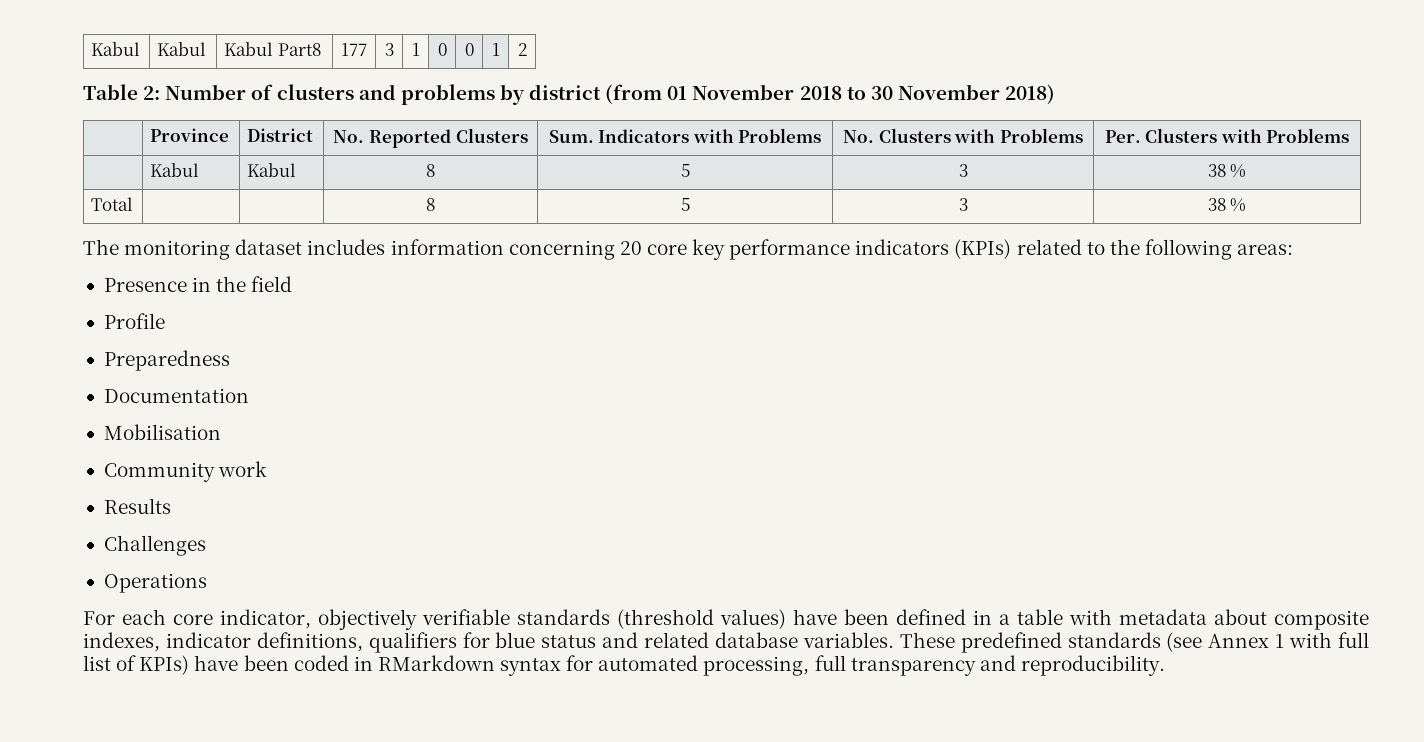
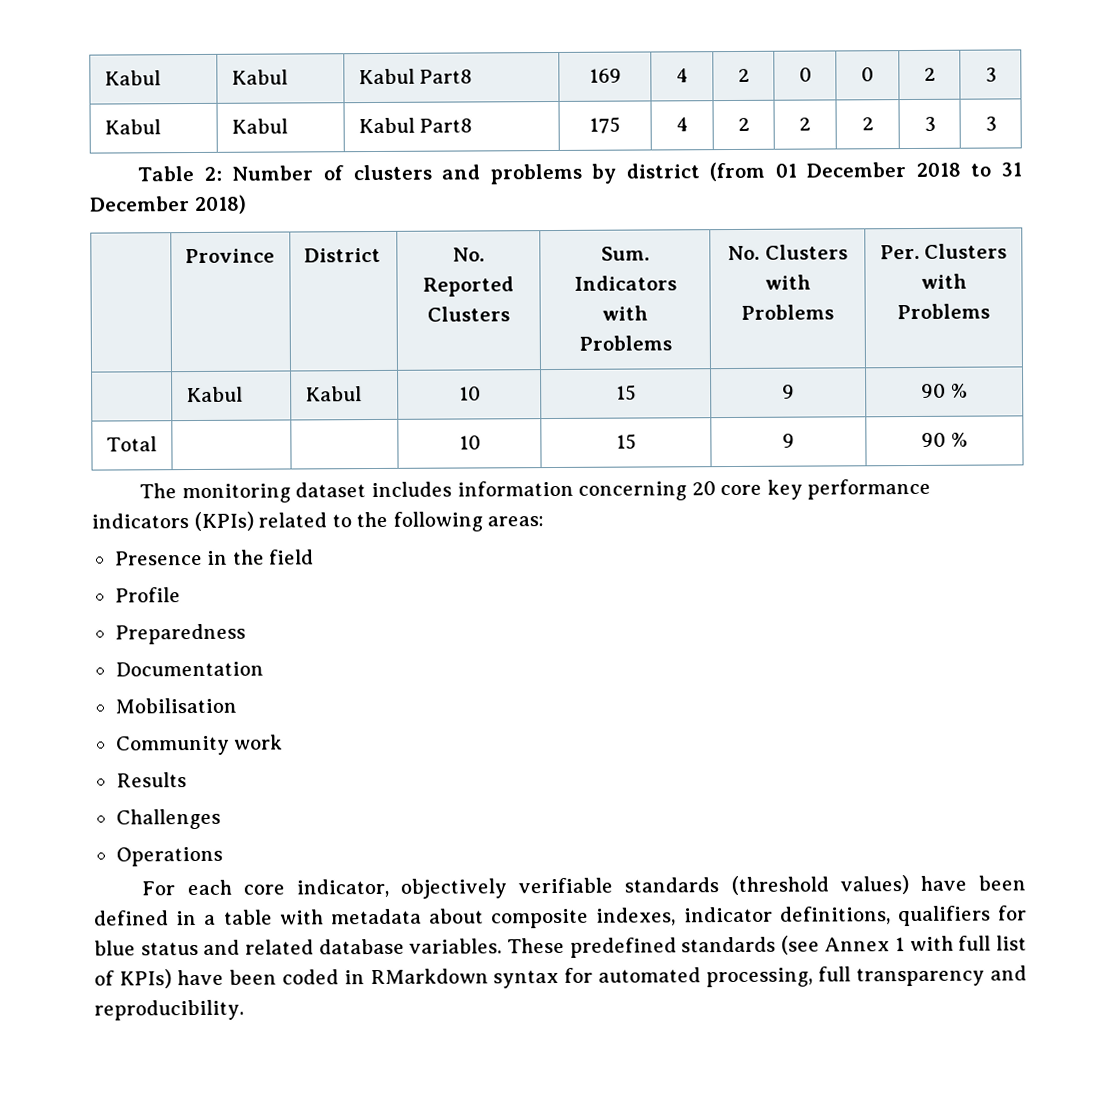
- Kabul | Kabul | Kabul Part8 | 177 | 3 | 1 | 0 | 0 | 1 | 2
+ Kabul | Kabul | Kabul Part8 | 169 | 4 | 2 | 0 | 0 | 2 | 3
+ Kabul | Kabul | Kabul Part8 | 175 | 4 | 2 | 2 | 2 | 3 | 3
- Table 2: Number of clusters and problems by district (from 01 November 2018 to 30 November 2018)
+ Table 2: Number of clusters and problems by district (from 01 December 2018 to 31 December 2018)
- | Kabul | Kabul | 8 | 5 | 3 | 38 %
- Total | | | 8 | 5 | 3 | 38 %
+ | Kabul | Kabul | 10 | 15 | 9 | 90 %
+ Total | | | 10 | 15 | 9 | 90 %

